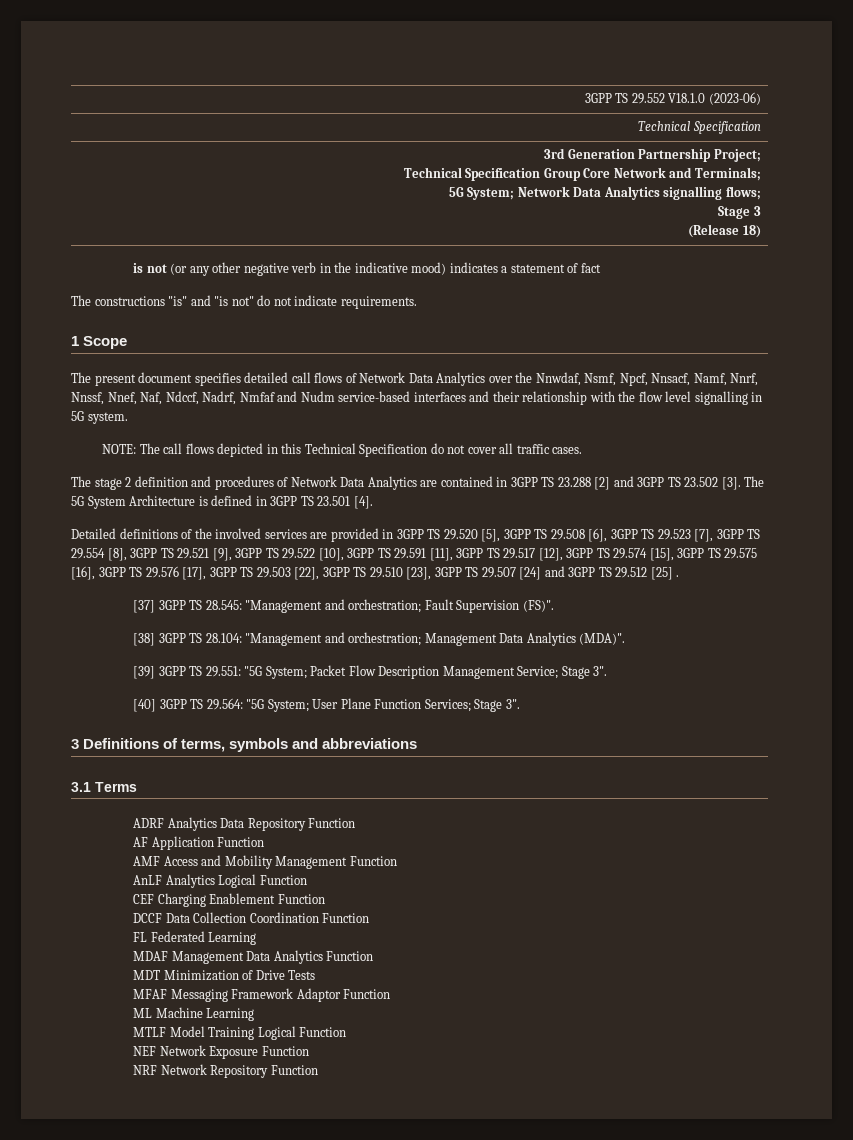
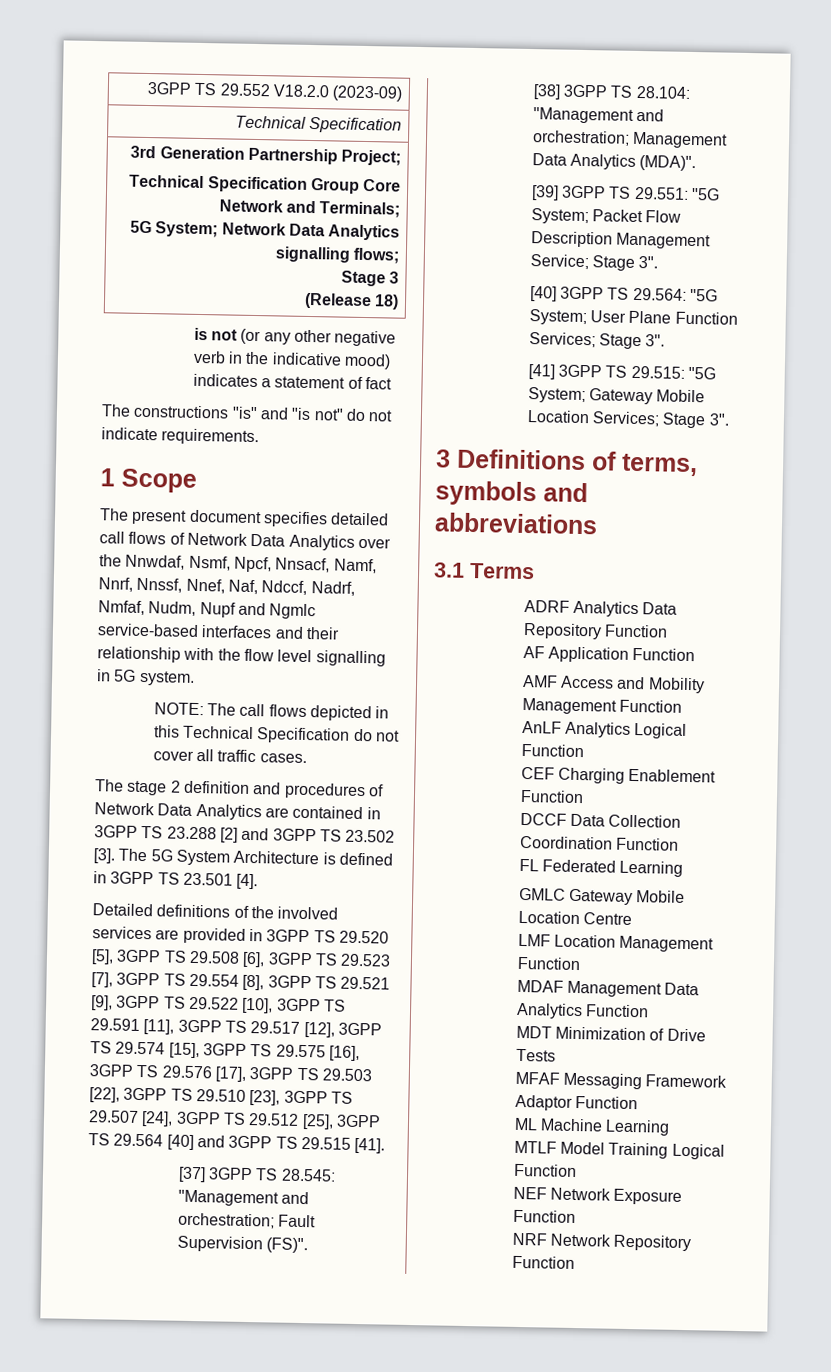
- 3GPP TS 29.552 V18.1.0 (2023-06)
+ 3GPP TS 29.552 V18.2.0 (2023-09)
- The present document specifies detailed call flows of Network Data Analytics over the Nnwdaf, Nsmf, Npcf, Nnsacf, Namf, Nnrf, Nnssf, Nnef, Naf, Ndccf, Nadrf, Nmfaf and Nudm service-based interfaces and their relationship with the flow level signalling in 5G system.
+ The present document specifies detailed call flows of Network Data Analytics over the Nnwdaf, Nsmf, Npcf, Nnsacf, Namf, Nnrf, Nnssf, Nnef, Naf, Ndccf, Nadrf, Nmfaf, Nudm, Nupf and Ngmlc service-based interfaces and their relationship with the flow level signalling in 5G system.
- Detailed definitions of the involved services are provided in 3GPP TS 29.520 [5], 3GPP TS 29.508 [6], 3GPP TS 29.523 [7], 3GPP TS 29.554 [8], 3GPP TS 29.521 [9], 3GPP TS 29.522 [10], 3GPP TS 29.591 [11], 3GPP TS 29.517 [12], 3GPP TS 29.574 [15], 3GPP TS 29.575 [16], 3GPP TS 29.576 [17], 3GPP TS 29.503 [22], 3GPP TS 29.510 [23], 3GPP TS 29.507 [24] and 3GPP TS 29.512 [25] .
+ Detailed definitions of the involved services are provided in 3GPP TS 29.520 [5], 3GPP TS 29.508 [6], 3GPP TS 29.523 [7], 3GPP TS 29.554 [8], 3GPP TS 29.521 [9], 3GPP TS 29.522 [10], 3GPP TS 29.591 [11], 3GPP TS 29.517 [12], 3GPP TS 29.574 [15], 3GPP TS 29.575 [16], 3GPP TS 29.576 [17], 3GPP TS 29.503 [22], 3GPP TS 29.510 [23], 3GPP TS 29.507 [24], 3GPP TS 29.512 [25], 3GPP TS 29.564 [40] and 3GPP TS 29.515 [41].
+ [41] 3GPP TS 29.515: "5G System; Gateway Mobile Location Services; Stage 3".
+ GMLC Gateway Mobile Location Centre
+ LMF Location Management Function

